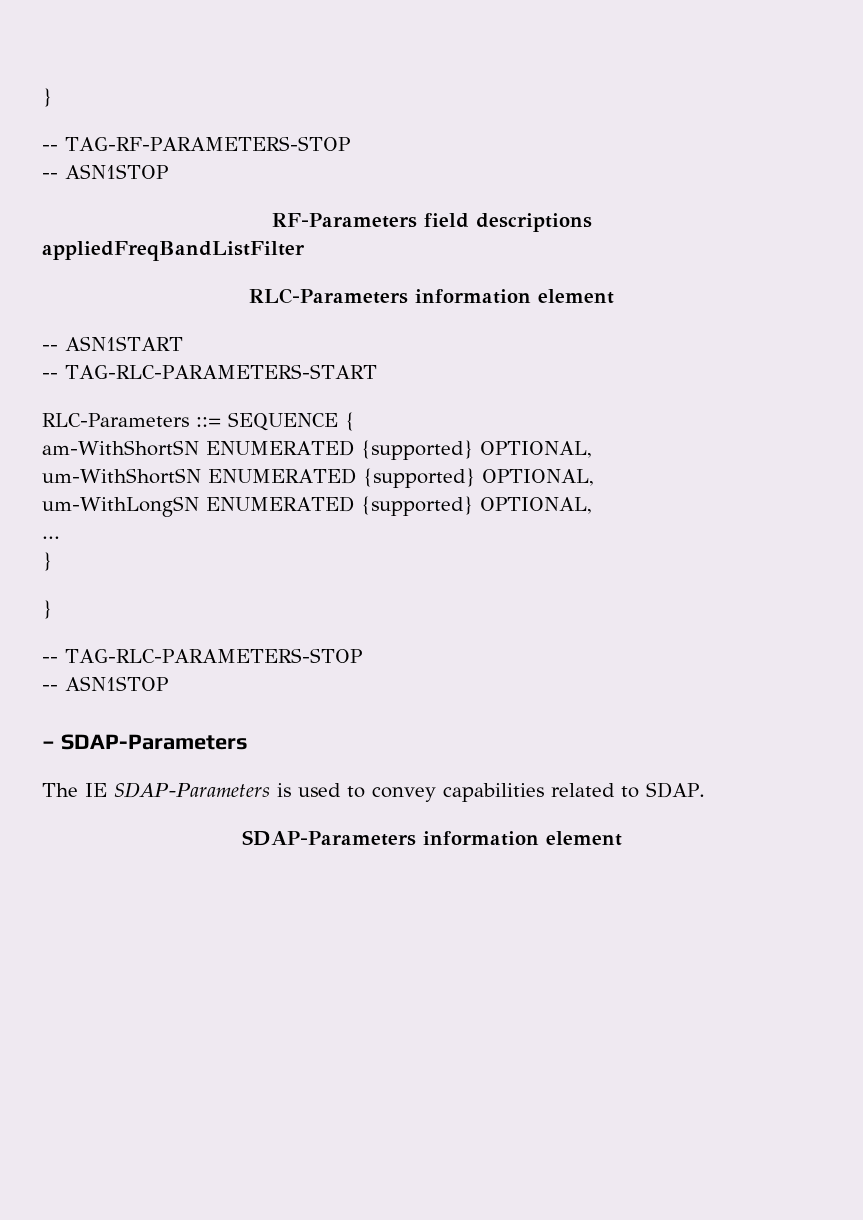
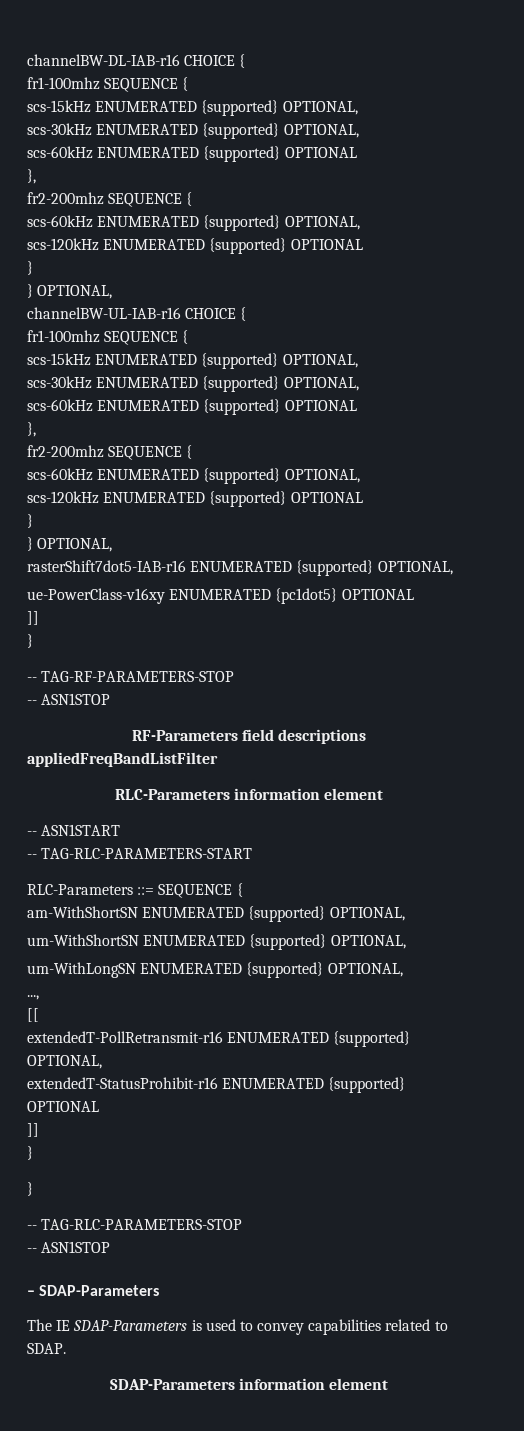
+ channelBW-DL-IAB-r16 CHOICE {
+ fr1-100mhz SEQUENCE {
+ scs-15kHz ENUMERATED {supported} OPTIONAL,
+ scs-30kHz ENUMERATED {supported} OPTIONAL,
+ scs-60kHz ENUMERATED {supported} OPTIONAL
+ },
+ fr2-200mhz SEQUENCE {
+ scs-60kHz ENUMERATED {supported} OPTIONAL,
+ scs-120kHz ENUMERATED {supported} OPTIONAL
+ }
+ } OPTIONAL,
+ channelBW-UL-IAB-r16 CHOICE {
+ fr1-100mhz SEQUENCE {
+ scs-15kHz ENUMERATED {supported} OPTIONAL,
+ scs-30kHz ENUMERATED {supported} OPTIONAL,
+ scs-60kHz ENUMERATED {supported} OPTIONAL
+ },
+ fr2-200mhz SEQUENCE {
+ scs-60kHz ENUMERATED {supported} OPTIONAL,
+ scs-120kHz ENUMERATED {supported} OPTIONAL
+ }
+ } OPTIONAL,
+ rasterShift7dot5-IAB-r16 ENUMERATED {supported} OPTIONAL,
+ ue-PowerClass-v16xy ENUMERATED {pc1dot5} OPTIONAL
+ ]]
- ...
+ ...,
+ [[
+ extendedT-PollRetransmit-r16 ENUMERATED {supported} OPTIONAL,
+ extendedT-StatusProhibit-r16 ENUMERATED {supported} OPTIONAL
+ ]]

